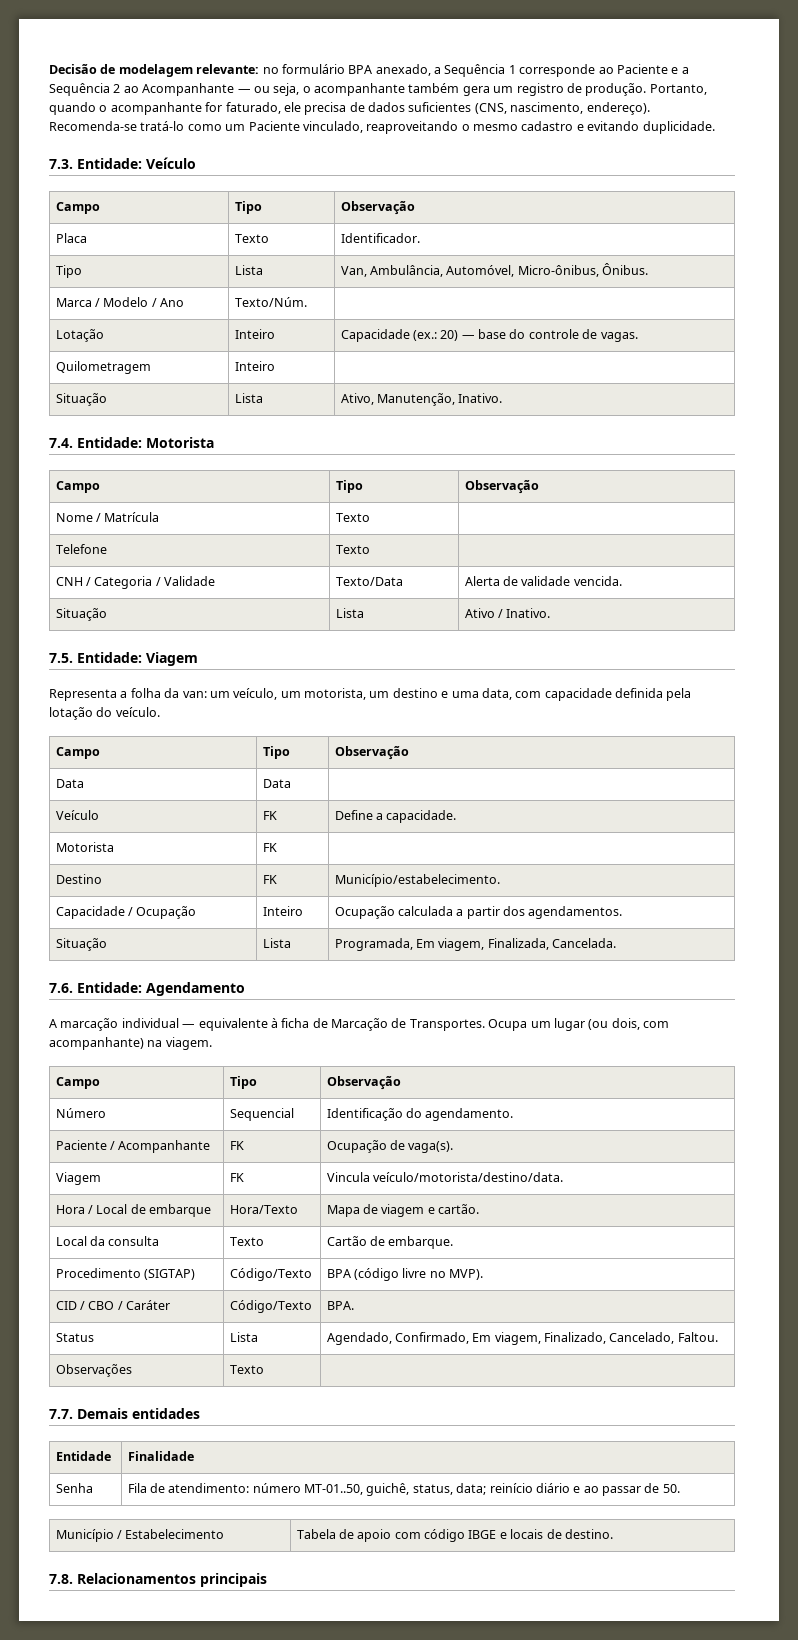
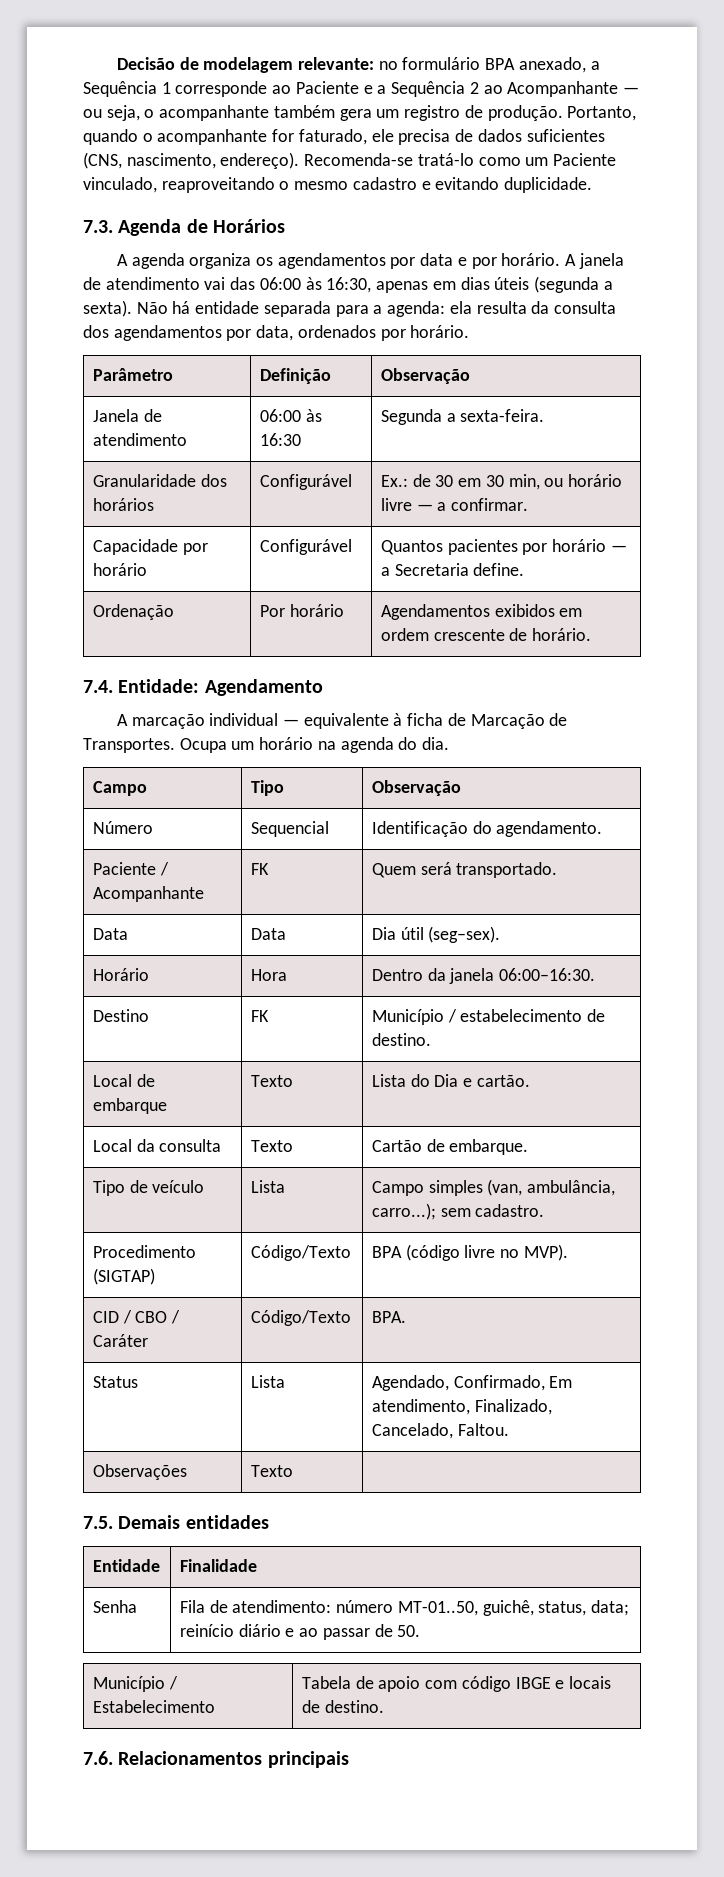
- 7.3. Entidade: Veículo
- Campo | Tipo | Observação
- Placa | Texto | Identificador.
- Tipo | Lista | Van, Ambulância, Automóvel, Micro-ônibus, Ônibus.
- Marca / Modelo / Ano | Texto/Núm. |
- Lotação | Inteiro | Capacidade (ex.: 20) — base do controle de vagas.
- Quilometragem | Inteiro |
- Situação | Lista | Ativo, Manutenção, Inativo.
- 7.4. Entidade: Motorista
- Campo | Tipo | Observação
- Nome / Matrícula | Texto |
- Telefone | Texto |
- CNH / Categoria / Validade | Texto/Data | Alerta de validade vencida.
- Situação | Lista | Ativo / Inativo.
- 7.5. Entidade: Viagem
- Representa a folha da van: um veículo, um motorista, um destino e uma data, com capacidade definida pela lotação do veículo.
- Campo | Tipo | Observação
- Data | Data |
- Veículo | FK | Define a capacidade.
- Motorista | FK |
- Destino | FK | Município/estabelecimento.
- Capacidade / Ocupação | Inteiro | Ocupação calculada a partir dos agendamentos.
- Situação | Lista | Programada, Em viagem, Finalizada, Cancelada.
- 7.6. Entidade: Agendamento
+ 7.3. Agenda de Horários
+ A agenda organiza os agendamentos por data e por horário. A janela de atendimento vai das 06:00 às 16:30, apenas em dias úteis (segunda a sexta). Não há entidade separada para a agenda: ela resulta da consulta dos agendamentos por data, ordenados por horário.
+ Parâmetro | Definição | Observação
+ Janela de atendimento | 06:00 às 16:30 | Segunda a sexta-feira.
+ Granularidade dos horários | Configurável | Ex.: de 30 em 30 min, ou horário livre — a confirmar.
+ Capacidade por horário | Configurável | Quantos pacientes por horário — a Secretaria define.
+ Ordenação | Por horário | Agendamentos exibidos em ordem crescente de horário.
+ 7.4. Entidade: Agendamento
- Ocupa um lugar (ou dois, com acompanhante) na viagem.
+ Ocupa um horário na agenda do dia.
- Paciente / Acompanhante | FK | Ocupação de vaga(s).
- Viagem | FK | Vincula veículo/motorista/destino/data.
- Hora / Local de embarque | Hora/Texto | Mapa de viagem e cartão.
+ Paciente / Acompanhante | FK | Quem será transportado.
+ Data | Data | Dia útil (seg–sex).
+ Horário | Hora | Dentro da janela 06:00–16:30.
+ Destino | FK | Município / estabelecimento de destino.
+ Local de embarque | Texto | Lista do Dia e cartão.
+ Tipo de veículo | Lista | Campo simples (van, ambulância, carro...); sem cadastro.
- Status | Lista | Agendado, Confirmado, Em viagem, Finalizado, Cancelado, Faltou.
+ Status | Lista | Agendado, Confirmado, Em atendimento, Finalizado, Cancelado, Faltou.
- 7.7. Demais entidades
+ 7.5. Demais entidades
- 7.8. Relacionamentos principais
+ 7.6. Relacionamentos principais

